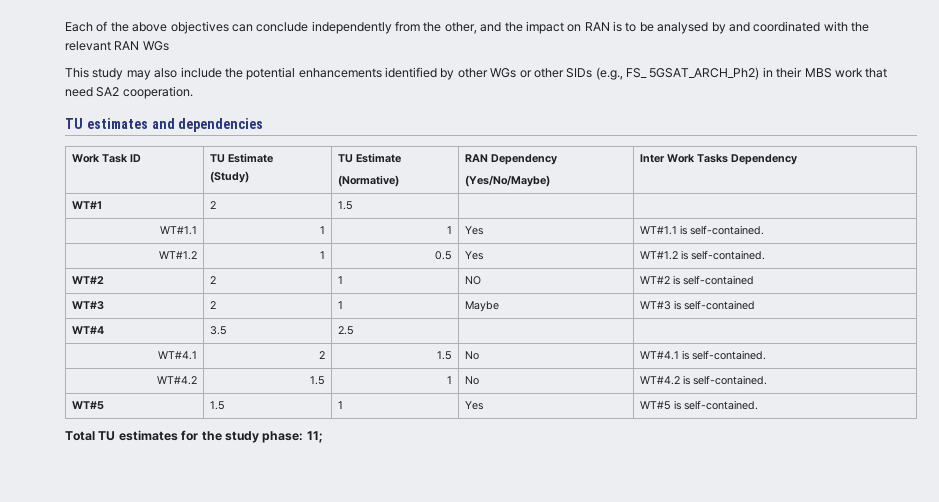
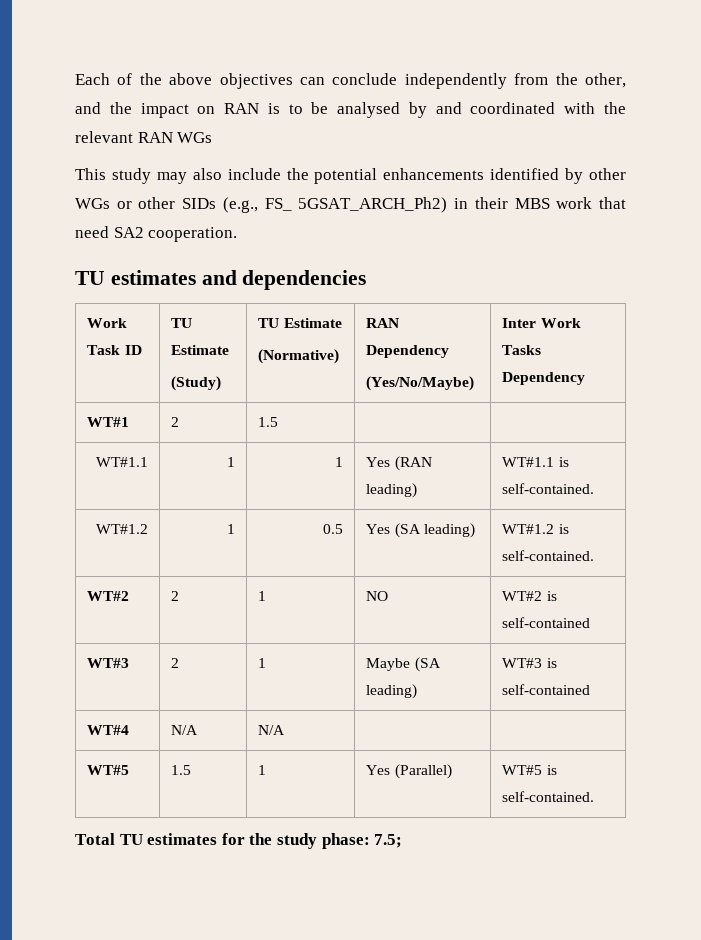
- WT#1.1 | 1 | 1 | Yes | WT#1.1 is self-contained.
+ WT#1.1 | 1 | 1 | Yes (RAN leading) | WT#1.1 is self-contained.
- WT#1.2 | 1 | 0.5 | Yes | WT#1.2 is self-contained.
+ WT#1.2 | 1 | 0.5 | Yes (SA leading) | WT#1.2 is self-contained.
- WT#3 | 2 | 1 | Maybe | WT#3 is self-contained
+ WT#3 | 2 | 1 | Maybe (SA leading) | WT#3 is self-contained
- WT#4 | 3.5 | 2.5 | |
- WT#4.1 | 2 | 1.5 | No | WT#4.1 is self-contained.
- WT#4.2 | 1.5 | 1 | No | WT#4.2 is self-contained.
+ WT#4 | N/A | N/A | |
- WT#5 | 1.5 | 1 | Yes | WT#5 is self-contained.
+ WT#5 | 1.5 | 1 | Yes (Parallel) | WT#5 is self-contained.
- Total TU estimates for the study phase: 11;
+ Total TU estimates for the study phase: 7.5;

